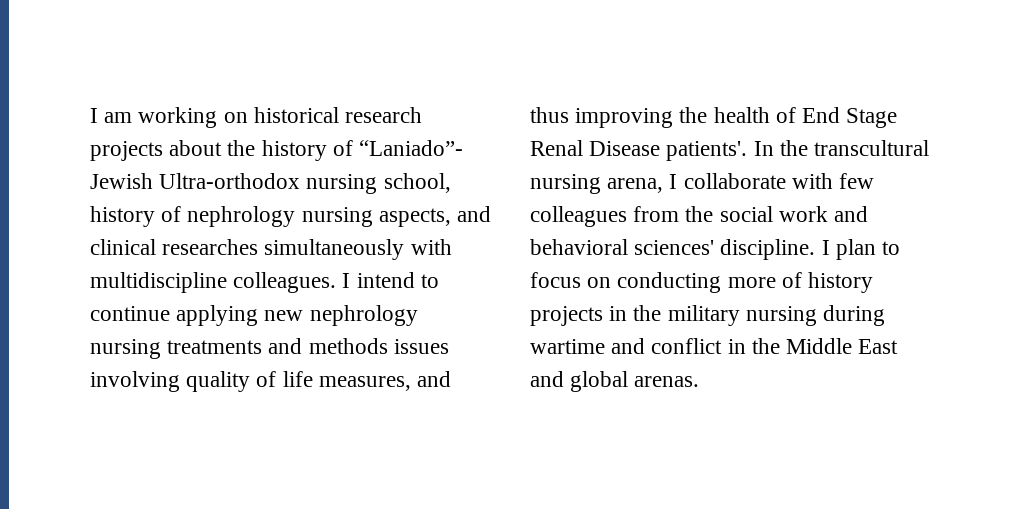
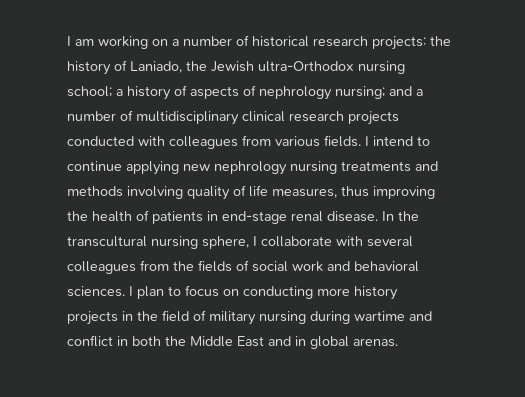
- I am working on historical research projects about the history of “Laniado”- Jewish Ultra-orthodox nursing school, history of nephrology nursing aspects, and clinical researches simultaneously with multidiscipline colleagues.
+ I am working on a number of historical research projects: the history of Laniado, the Jewish ultra-Orthodox nursing school; a history of aspects of nephrology nursing; and a number of multidisciplinary clinical research projects conducted with colleagues from various fields.
- I intend to continue applying new nephrology nursing treatments and methods issues involving quality of life measures, and thus improving the health of End Stage Renal Disease patients'.
+ I intend to continue applying new nephrology nursing treatments and methods involving quality of life measures, thus improving the health of patients in end-stage renal disease.
- In the transcultural nursing arena, I collaborate with few colleagues from the social work and behavioral sciences' discipline.
+ In the transcultural nursing sphere, I collaborate with several colleagues from the fields of social work and behavioral sciences.
- I plan to focus on conducting more of history projects in the military nursing during wartime and conflict in the Middle East and global arenas.
+ I plan to focus on conducting more history projects in the field of military nursing during wartime and conflict in both the Middle East and in global arenas.

